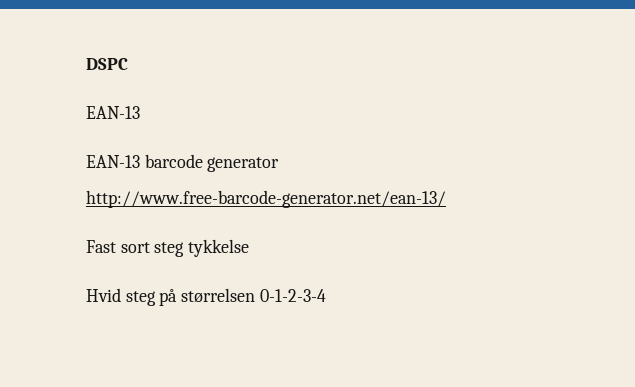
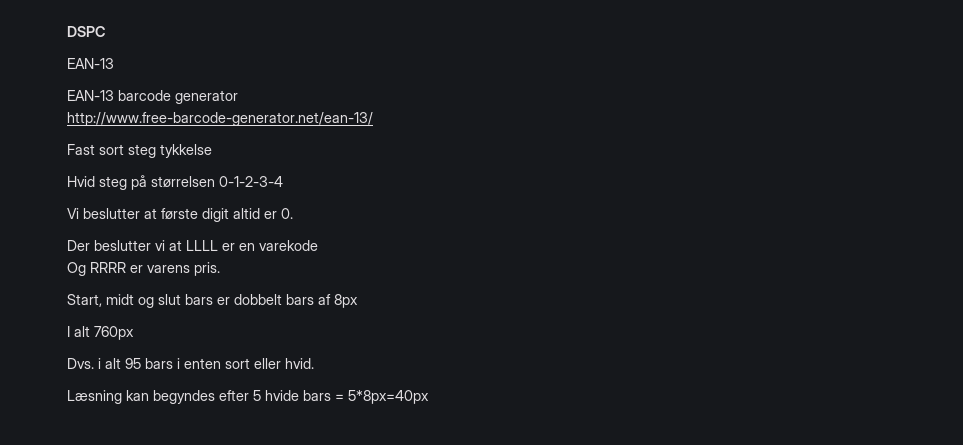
+ Vi beslutter at første digit altid er 0.
+ Der beslutter vi at LLLL er en varekode
+ Og RRRR er varens pris.
+ Start, midt og slut bars er dobbelt bars af 8px
+ I alt 760px
+ Dvs. i alt 95 bars i enten sort eller hvid.
+ Læsning kan begyndes efter 5 hvide bars = 5*8px=40px

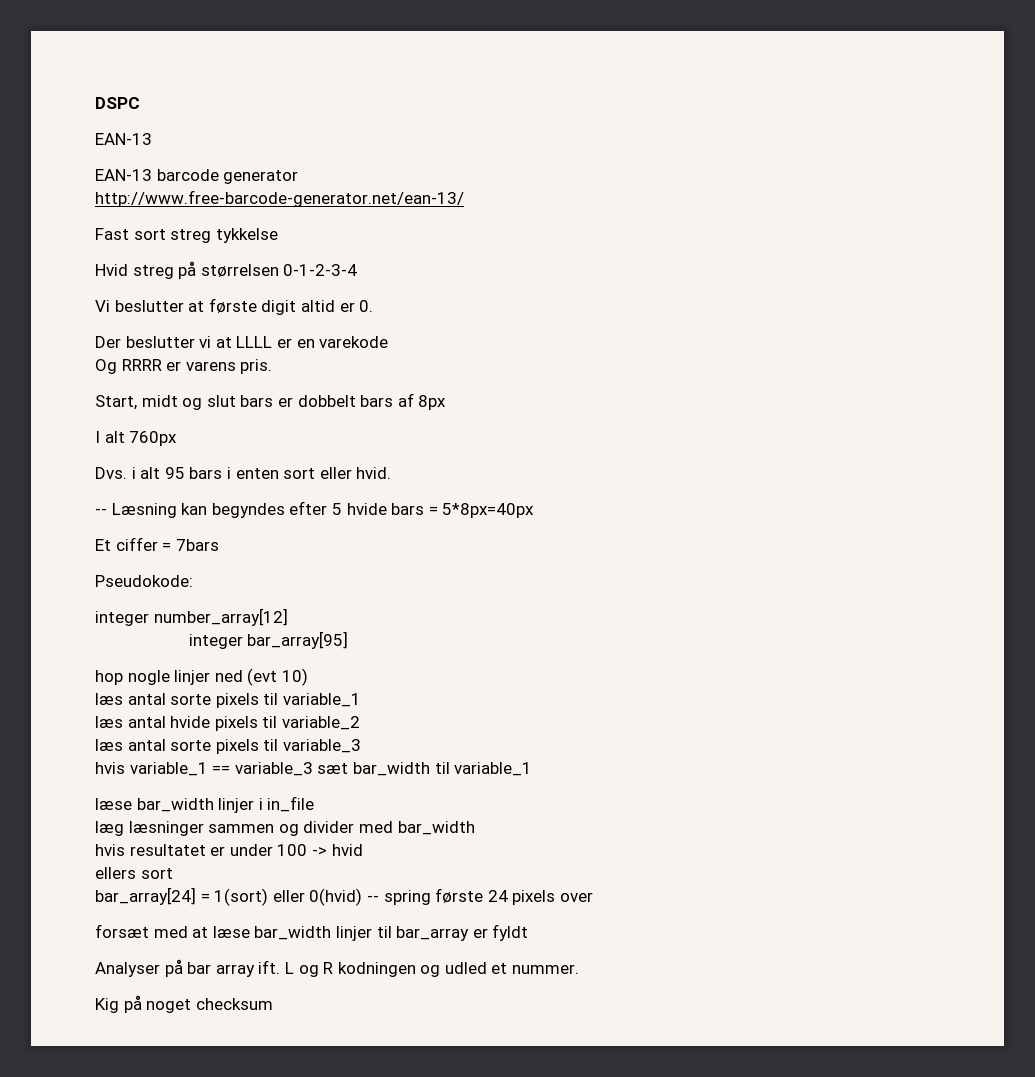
- Fast sort steg tykkelse
+ Fast sort streg tykkelse
- Hvid steg på størrelsen 0-1-2-3-4
+ Hvid streg på størrelsen 0-1-2-3-4
- Læsning kan begyndes efter 5 hvide bars = 5*8px=40px
+ -- Læsning kan begyndes efter 5 hvide bars = 5*8px=40px
+ Et ciffer = 7bars
+ Pseudokode:
+ integer number_array[12]
+ integer bar_array[95]
+ hop nogle linjer ned (evt 10)
+ læs antal sorte pixels til variable_1
+ læs antal hvide pixels til variable_2
+ læs antal sorte pixels til variable_3
+ hvis variable_1 == variable_3 sæt bar_width til variable_1
+ læse bar_width linjer i in_file
+ læg læsninger sammen og divider med bar_width
+ hvis resultatet er under 100 -> hvid
+ ellers sort
+ bar_array[24] = 1(sort) eller 0(hvid) -- spring første 24 pixels over
+ forsæt med at læse bar_width linjer til bar_array er fyldt
+ Analyser på bar array ift. L og R kodningen og udled et nummer.
+ Kig på noget checksum

